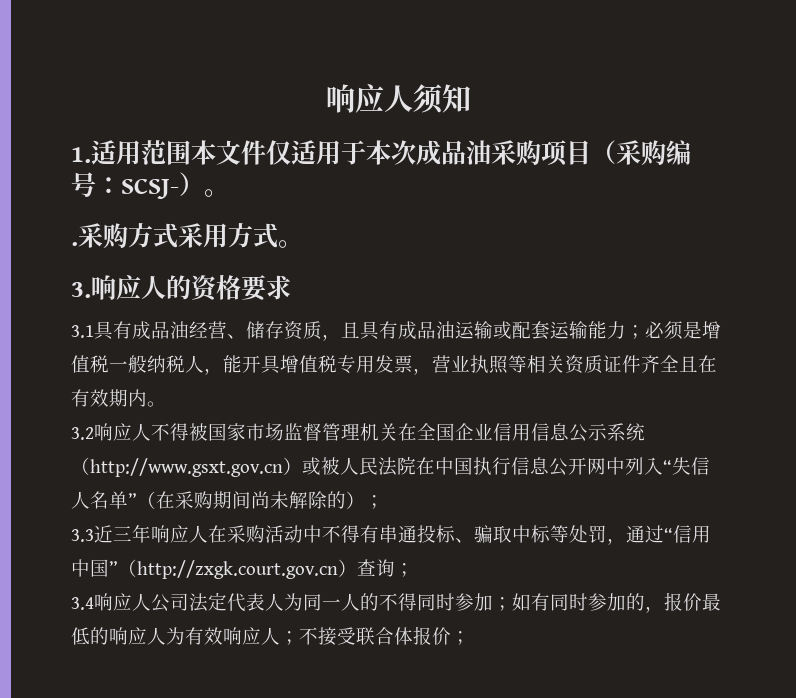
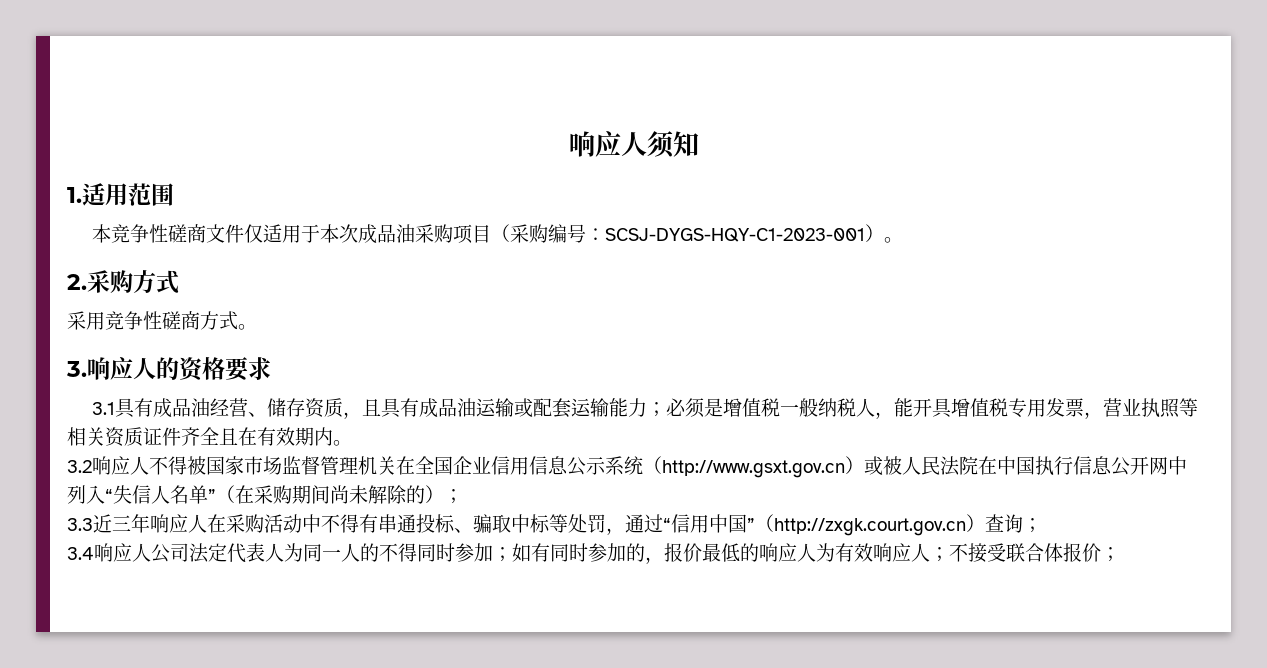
- 1.适用范围本文件仅适用于本次成品油采购项目（采购编号：SCSJ-）。
+ 1.适用范围
+ 本竞争性磋商文件仅适用于本次成品油采购项目（采购编号：SCSJ-DYGS-HQY-C1-2023-001）。
- .采购方式采用方式。
+ 2.采购方式
+ 采用竞争性磋商方式。

